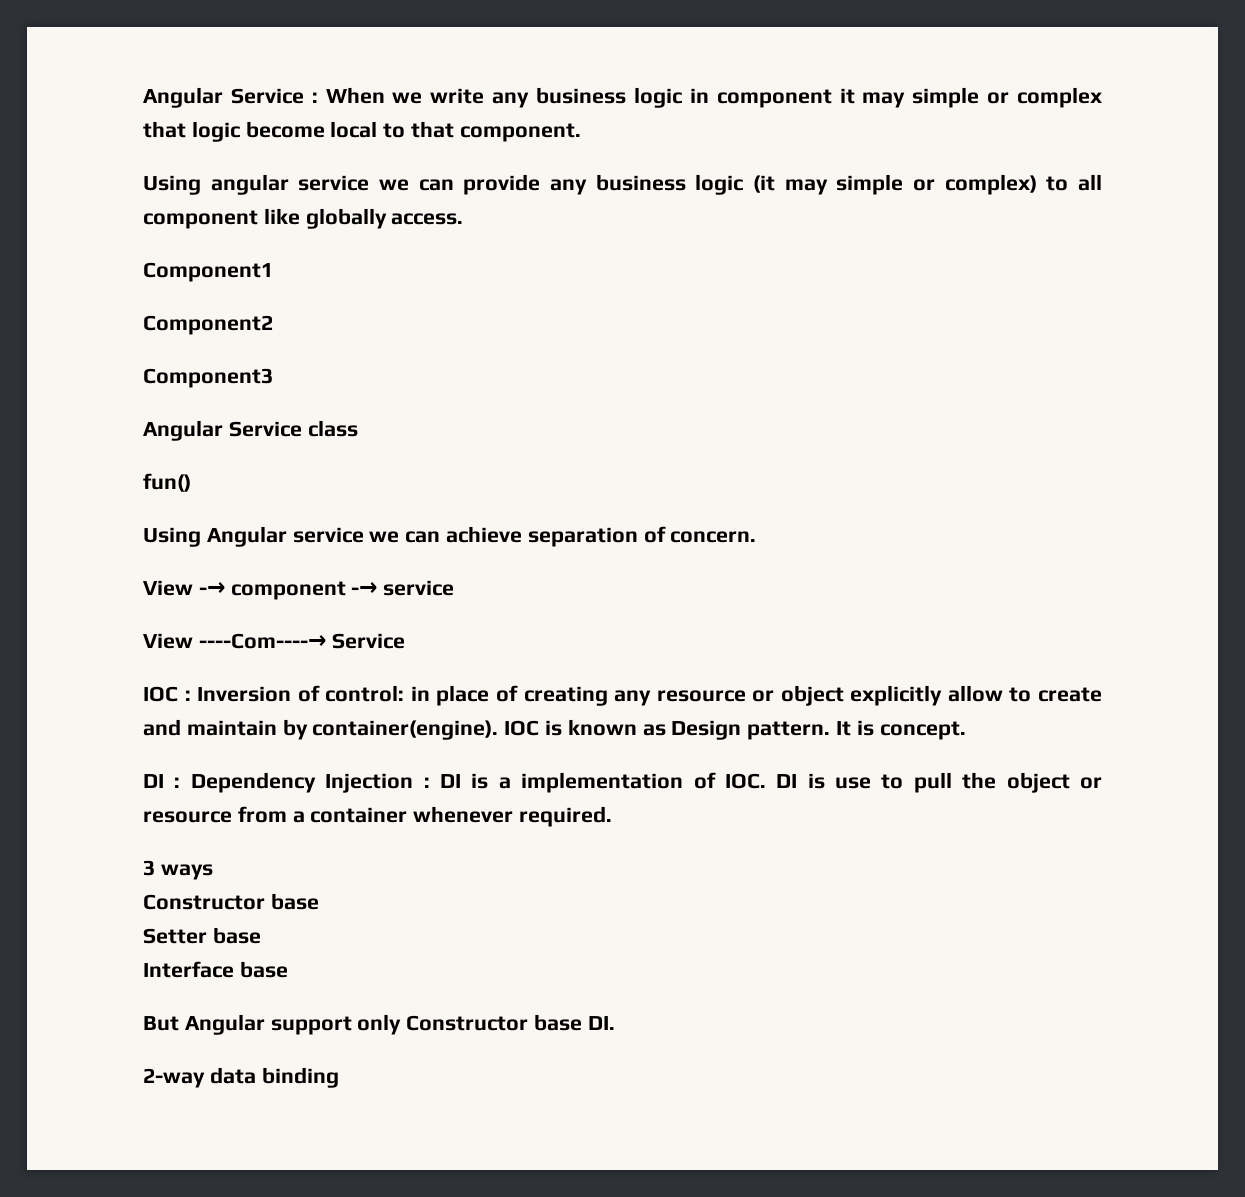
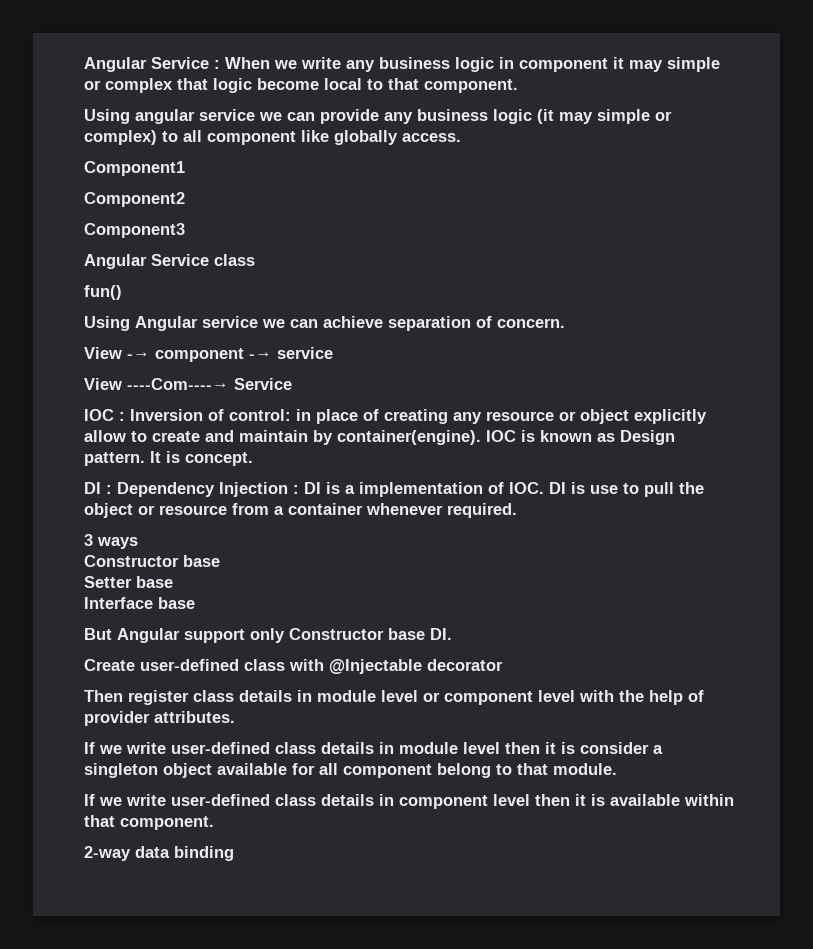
+ Create user-defined class with @Injectable decorator
+ Then register class details in module level or component level with the help of provider attributes.
+ If we write user-defined class details in module level then it is consider a singleton object available for all component belong to that module.
+ If we write user-defined class details in component level then it is available within that component.

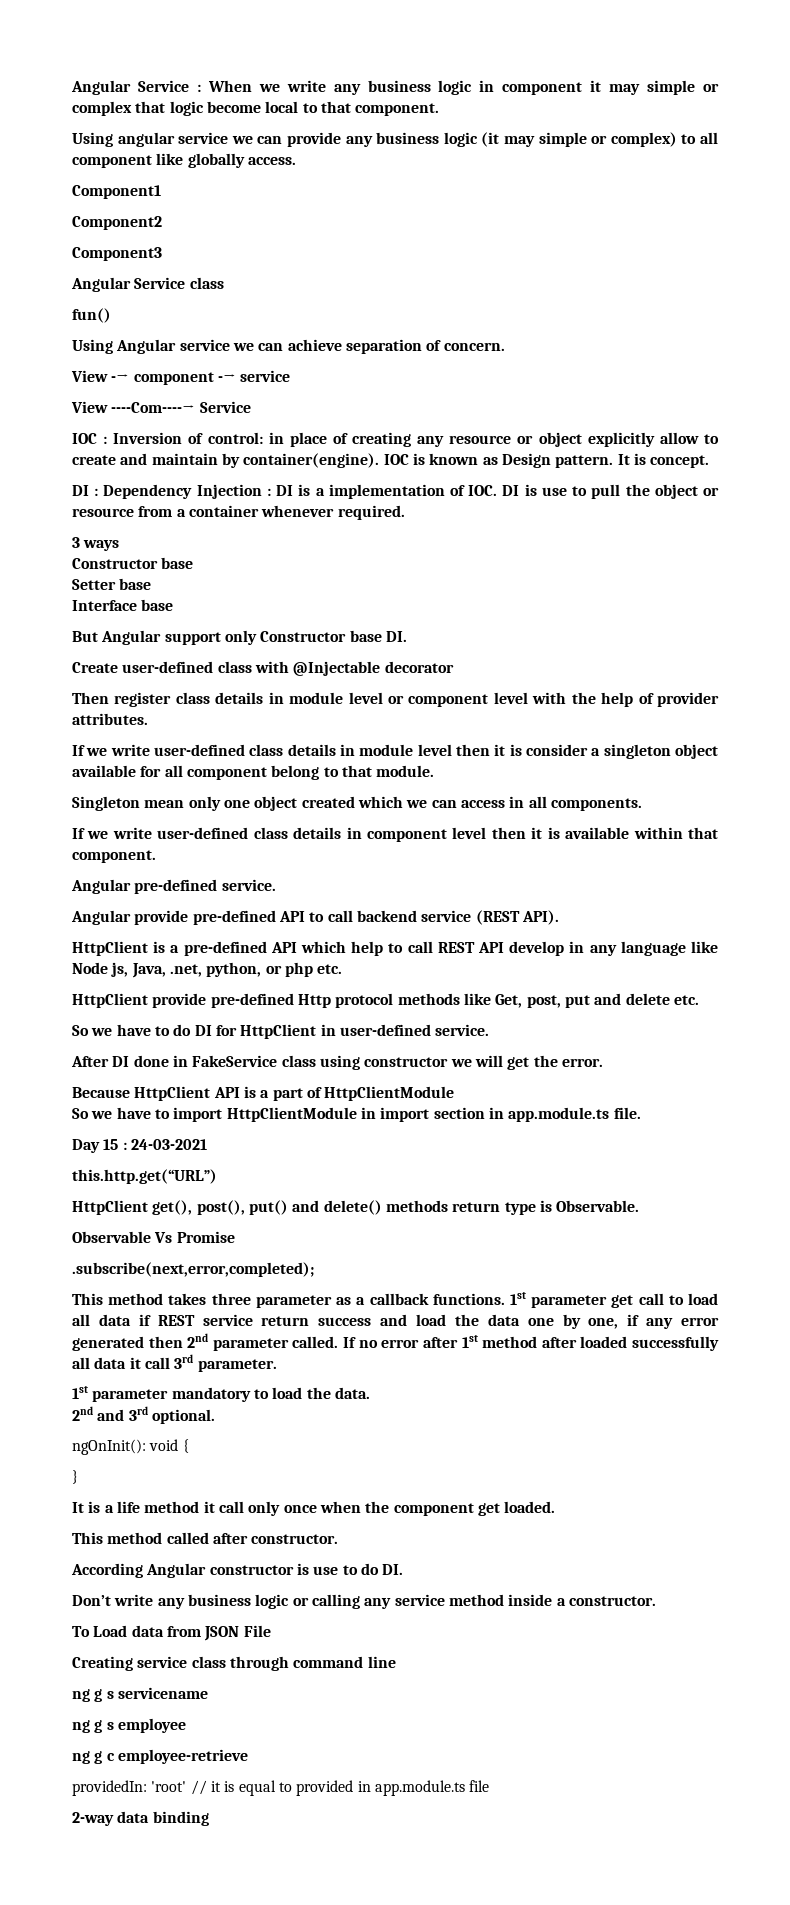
+ Singleton mean only one object created which we can access in all components.
+ Angular pre-defined service.
+ Angular provide pre-defined API to call backend service (REST API).
+ HttpClient is a pre-defined API which help to call REST API develop in any language like Node js, Java, .net, python, or php etc.
+ HttpClient provide pre-defined Http protocol methods like Get, post, put and delete etc.
+ So we have to do DI for HttpClient in user-defined service.
+ After DI done in FakeService class using constructor we will get the error.
+ Because HttpClient API is a part of HttpClientModule
+ So we have to import HttpClientModule in import section in app.module.ts file.
+ Day 15 : 24-03-2021
+ this.http.get(“URL”)
+ HttpClient get(), post(), put() and delete() methods return type is Observable.
+ Observable Vs Promise
+ .subscribe(next,error,completed);
+ This method takes three parameter as a callback functions. 1st parameter get call to load all data if REST service return success and load the data one by one, if any error generated then 2nd parameter called. If no error after 1st method after loaded successfully all data it call 3rd parameter.
+ 1st parameter mandatory to load the data.
+ 2nd and 3rd optional.
+ ngOnInit(): void {
+ }
+ It is a life method it call only once when the component get loaded.
+ This method called after constructor.
+ According Angular constructor is use to do DI.
+ Don’t write any business logic or calling any service method inside a constructor.
+ To Load data from JSON File
+ Creating service class through command line
+ ng g s servicename
+ ng g s employee
+ ng g c employee-retrieve
+ providedIn: 'root' // it is equal to provided in app.module.ts file

